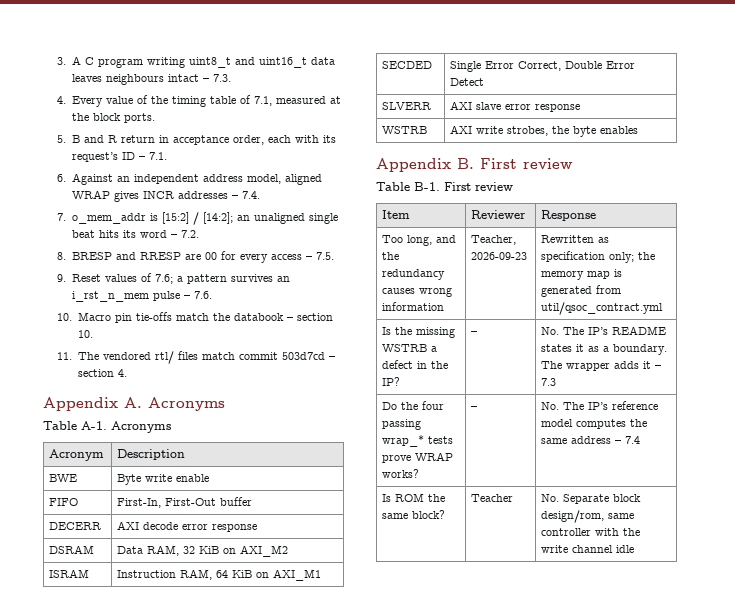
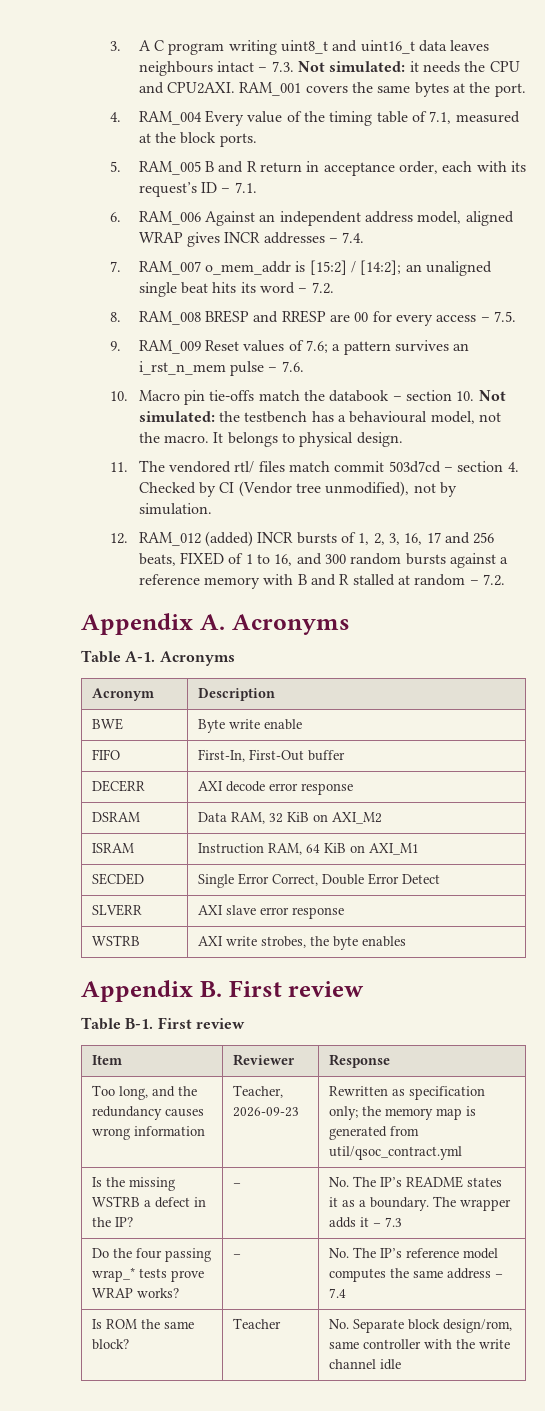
- 3. A C program writing uint8_t and uint16_t data leaves neighbours intact – 7.3.
- 4. Every value of the timing table of 7.1, measured at the block ports.
+ 3. A C program writing uint8_t and uint16_t data leaves neighbours intact – 7.3. Not simulated: it needs the CPU and CPU2AXI. RAM_001 covers the same bytes at the port.
+ 4. RAM_004 Every value of the timing table of 7.1, measured at the block ports.
- 5. B and R return in acceptance order, each with its request’s ID – 7.1.
+ 5. RAM_005 B and R return in acceptance order, each with its request’s ID – 7.1.
- 6. Against an independent address model, aligned WRAP gives INCR addresses – 7.4.
+ 6. RAM_006 Against an independent address model, aligned WRAP gives INCR addresses – 7.4.
- 7. o_mem_addr is [15:2] / [14:2]; an unaligned single beat hits its word – 7.2.
+ 7. RAM_007 o_mem_addr is [15:2] / [14:2]; an unaligned single beat hits its word – 7.2.
- 8. BRESP and RRESP are 00 for every access – 7.5.
+ 8. RAM_008 BRESP and RRESP are 00 for every access – 7.5.
- 9. Reset values of 7.6; a pattern survives an i_rst_n_mem pulse – 7.6.
+ 9. RAM_009 Reset values of 7.6; a pattern survives an i_rst_n_mem pulse – 7.6.
- 10. Macro pin tie-offs match the databook – section 10.
+ 10. Macro pin tie-offs match the databook – section 10. Not simulated: the testbench has a behavioural model, not the macro. It belongs to physical design.
- 11. The vendored rtl/ files match commit 503d7cd – section 4.
+ 11. The vendored rtl/ files match commit 503d7cd – section 4. Checked by CI (Vendor tree unmodified), not by simulation.
+ 12. RAM_012 (added) INCR bursts of 1, 2, 3, 16, 17 and 256 beats, FIXED of 1 to 16, and 300 random bursts against a reference memory with B and R stalled at random – 7.2.

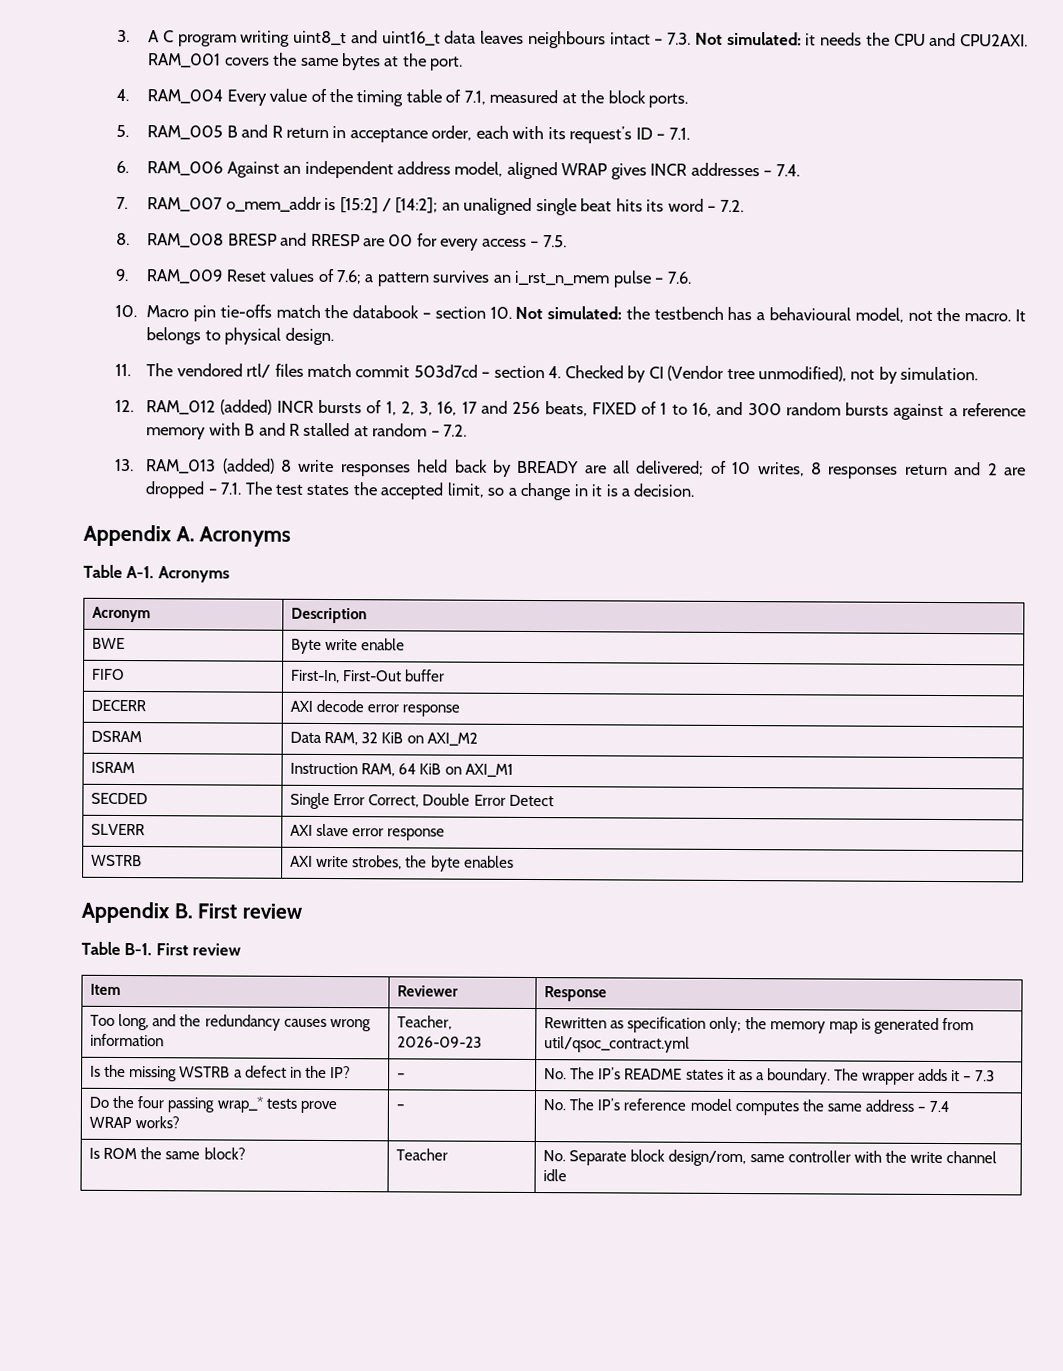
+ 13. RAM_013 (added) 8 write responses held back by BREADY are all delivered; of 10 writes, 8 responses return and 2 are dropped – 7.1. The test states the accepted limit, so a change in it is a decision.

